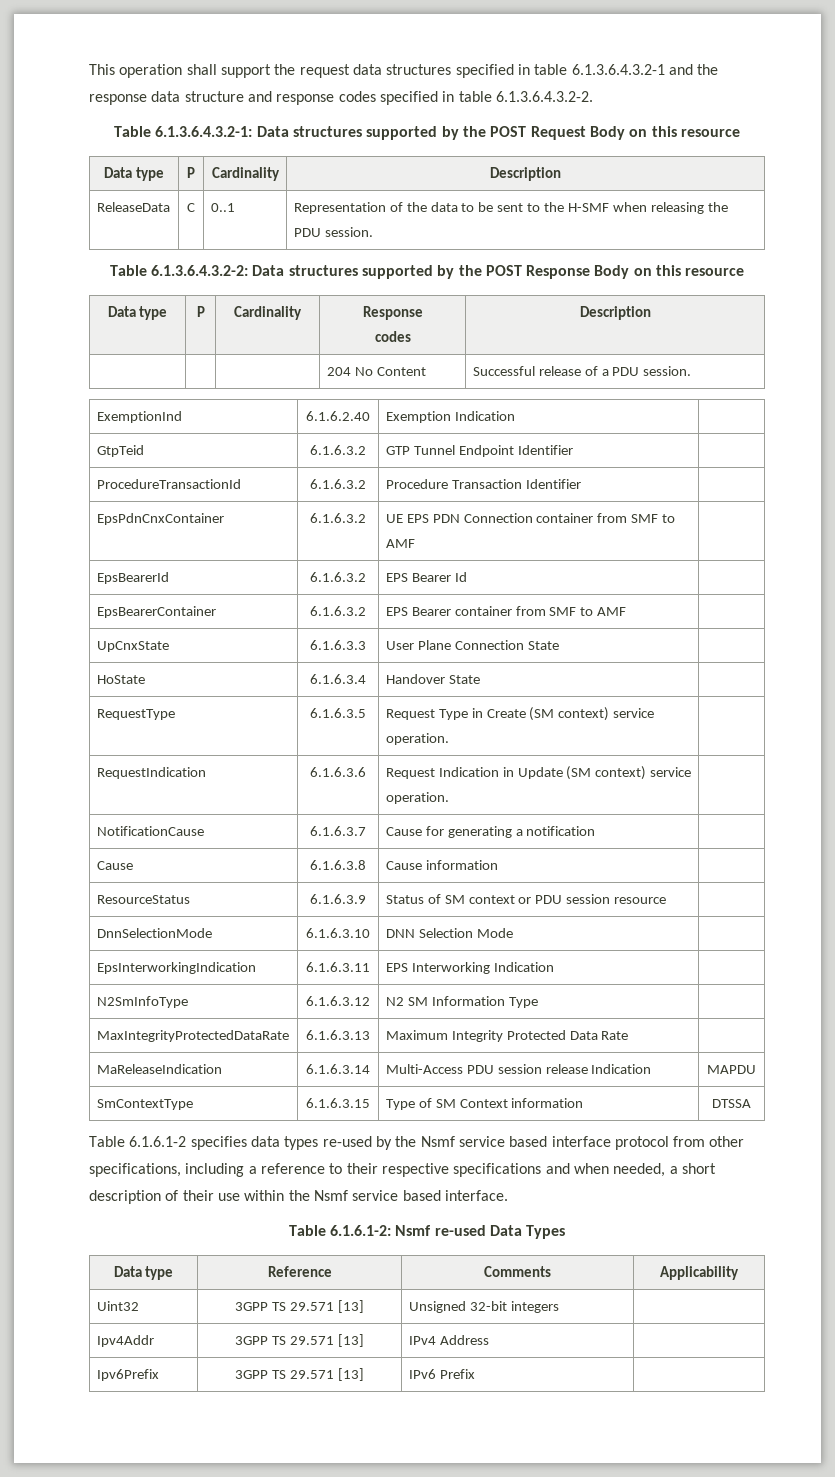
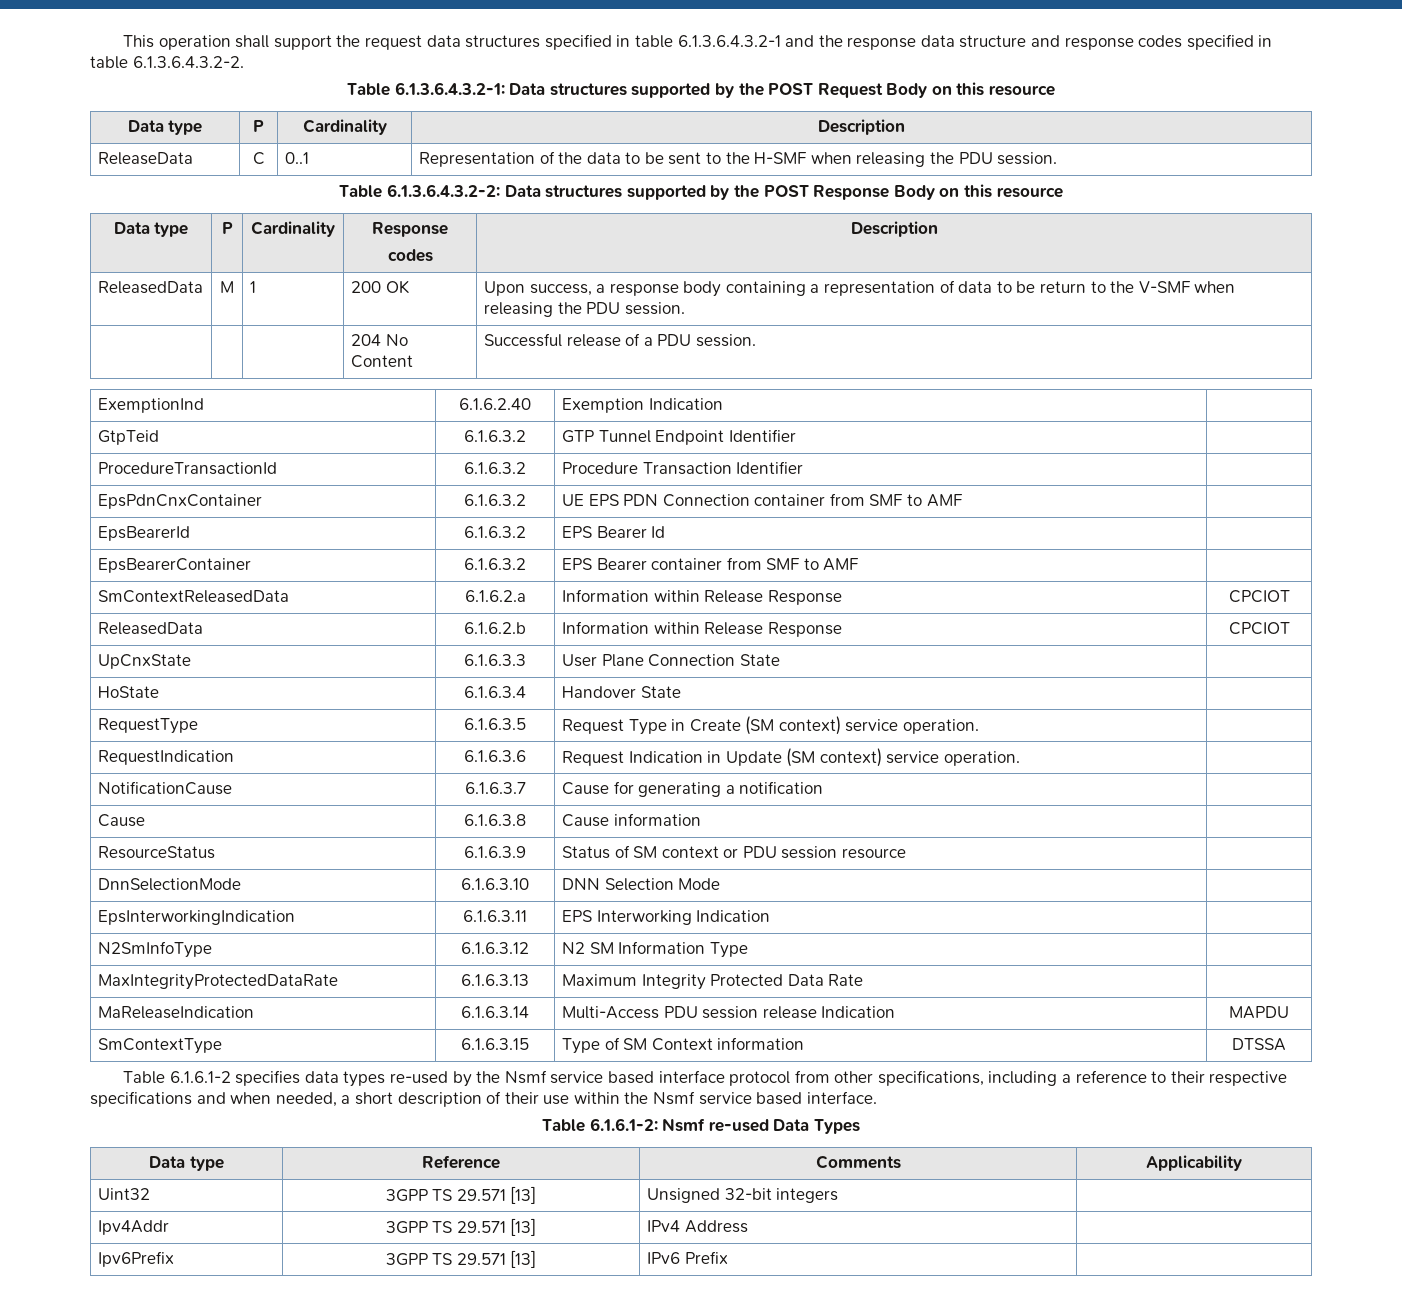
+ ReleasedData | M | 1 | 200 OK | Upon success, a response body containing a representation of data to be return to the V-SMF when releasing the PDU session.
+ SmContextReleasedData | 6.1.6.2.a | Information within Release Response | CPCIOT
+ ReleasedData | 6.1.6.2.b | Information within Release Response | CPCIOT

